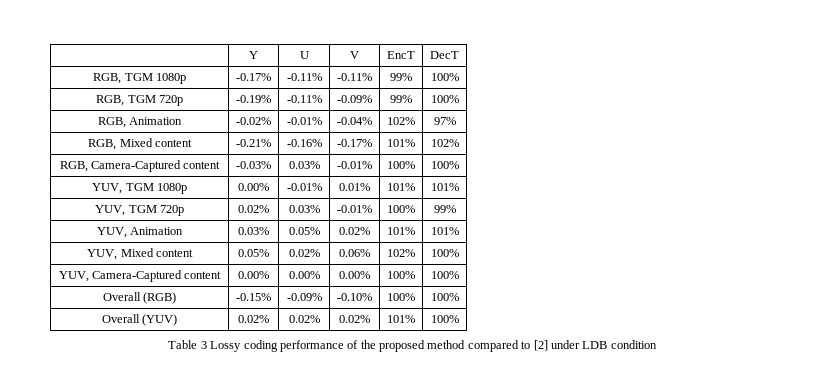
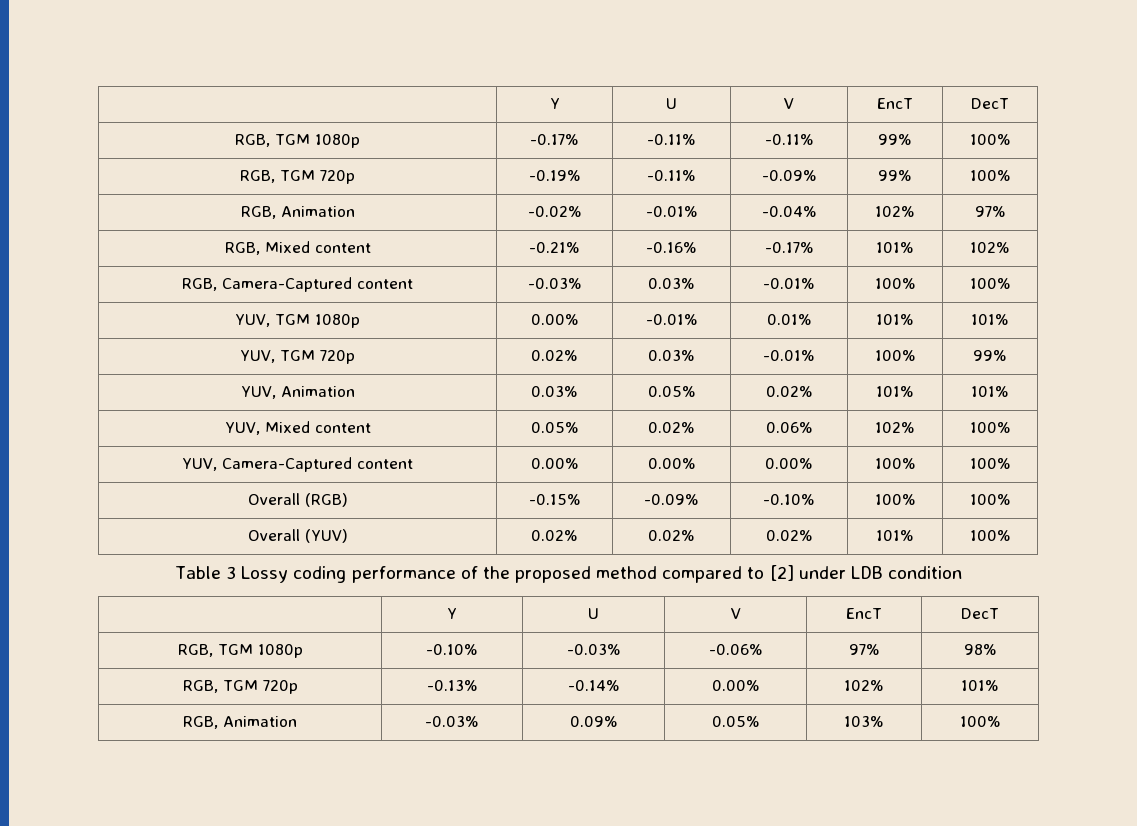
  Table 3 Lossy coding performance of the proposed method compared to [2] under LDB condition
+ | Y | U | V | EncT | DecT
+ RGB, TGM 1080p | -0.10% | -0.03% | -0.06% | 97% | 98%
+ RGB, TGM 720p | -0.13% | -0.14% | 0.00% | 102% | 101%
+ RGB, Animation | -0.03% | 0.09% | 0.05% | 103% | 100%

